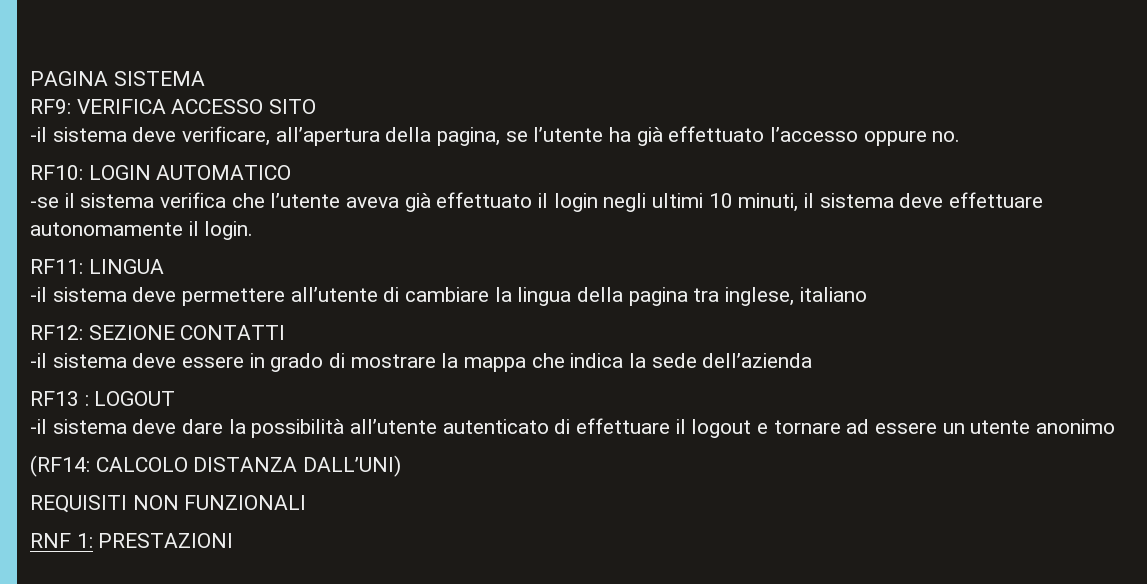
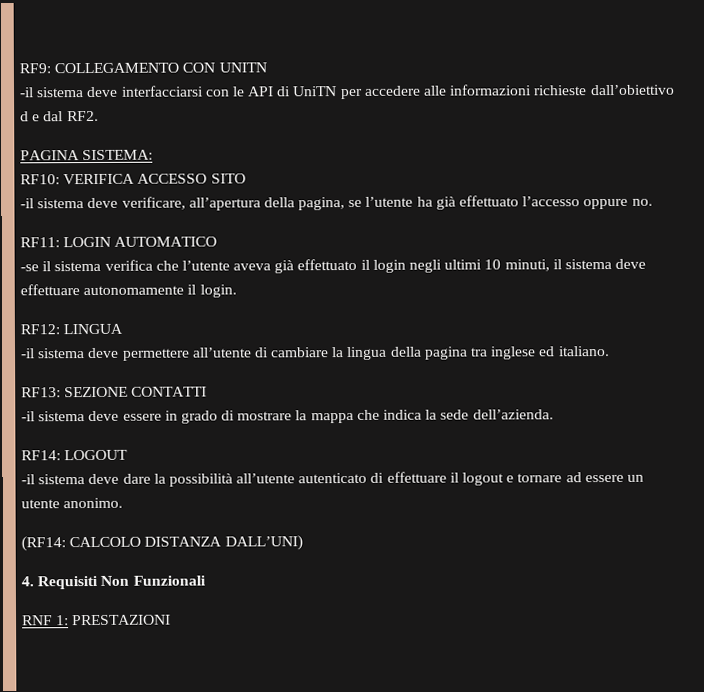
- PAGINA SISTEMA
- RF9: VERIFICA ACCESSO SITO
+ RF9: COLLEGAMENTO CON UNITN
+ -il sistema deve interfacciarsi con le API di UniTN per accedere alle informazioni richieste dall’obiettivo d e dal RF2.
+ PAGINA SISTEMA:
+ RF10: VERIFICA ACCESSO SITO
- RF10: LOGIN AUTOMATICO
+ RF11: LOGIN AUTOMATICO
- RF11: LINGUA
+ RF12: LINGUA
- -il sistema deve permettere all’utente di cambiare la lingua della pagina tra inglese, italiano
- RF12: SEZIONE CONTATTI
+ -il sistema deve permettere all’utente di cambiare la lingua della pagina tra inglese ed italiano.
+ RF13: SEZIONE CONTATTI
- -il sistema deve essere in grado di mostrare la mappa che indica la sede dell’azienda
- RF13 : LOGOUT
+ -il sistema deve essere in grado di mostrare la mappa che indica la sede dell’azienda.
+ RF14: LOGOUT
- -il sistema deve dare la possibilità all’utente autenticato di effettuare il logout e tornare ad essere un utente anonimo
+ -il sistema deve dare la possibilità all’utente autenticato di effettuare il logout e tornare ad essere un utente anonimo.
- REQUISITI NON FUNZIONALI
+ 4. Requisiti Non Funzionali

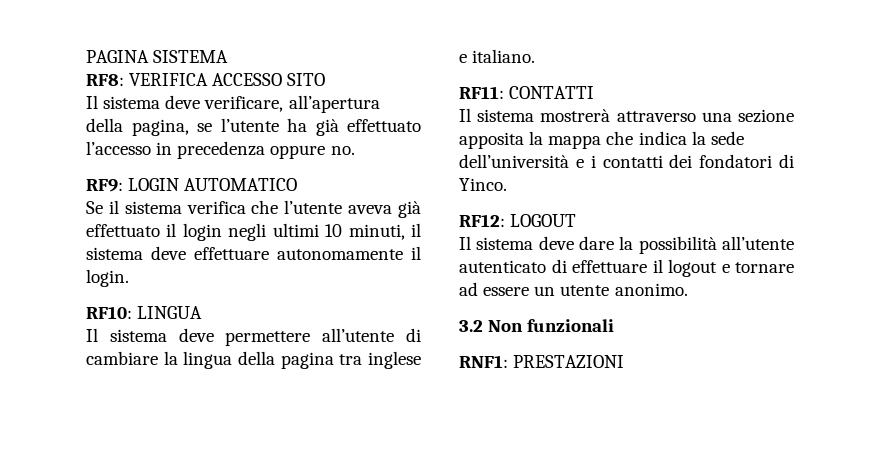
- RF9: COLLEGAMENTO CON UNITN
- -il sistema deve interfacciarsi con le API di UniTN per accedere alle informazioni richieste dall’obiettivo d e dal RF2.
- PAGINA SISTEMA:
- RF10: VERIFICA ACCESSO SITO
+ PAGINA SISTEMA
+ RF8: VERIFICA ACCESSO SITO
- -il sistema deve verificare, all’apertura della pagina, se l’utente ha già effettuato l’accesso oppure no.
+ Il sistema deve verificare, all’apertura della pagina, se l’utente ha già effettuato l’accesso in precedenza oppure no.
- RF11: LOGIN AUTOMATICO
+ RF9: LOGIN AUTOMATICO
- -se il sistema verifica che l’utente aveva già effettuato il login negli ultimi 10 minuti, il sistema deve effettuare autonomamente il login.
+ Se il sistema verifica che l’utente aveva già effettuato il login negli ultimi 10 minuti, il sistema deve effettuare autonomamente il login.
- RF12: LINGUA
+ RF10: LINGUA
- -il sistema deve permettere all’utente di cambiare la lingua della pagina tra inglese ed italiano.
+ Il sistema deve permettere all’utente di cambiare la lingua della pagina tra inglese e italiano.
- RF13: SEZIONE CONTATTI
+ RF11: CONTATTI
- -il sistema deve essere in grado di mostrare la mappa che indica la sede dell’azienda.
- RF14: LOGOUT
+ Il sistema mostrerà attraverso una sezione apposita la mappa che indica la sede dell’università e i contatti dei fondatori di Yinco.
+ RF12: LOGOUT
- -il sistema deve dare la possibilità all’utente autenticato di effettuare il logout e tornare ad essere un utente anonimo.
+ Il sistema deve dare la possibilità all’utente autenticato di effettuare il logout e tornare ad essere un utente anonimo.
- (RF14: CALCOLO DISTANZA DALL’UNI)
- 4. Requisiti Non Funzionali
- RNF 1: PRESTAZIONI
+ 3.2 Non funzionali
+ RNF1: PRESTAZIONI

